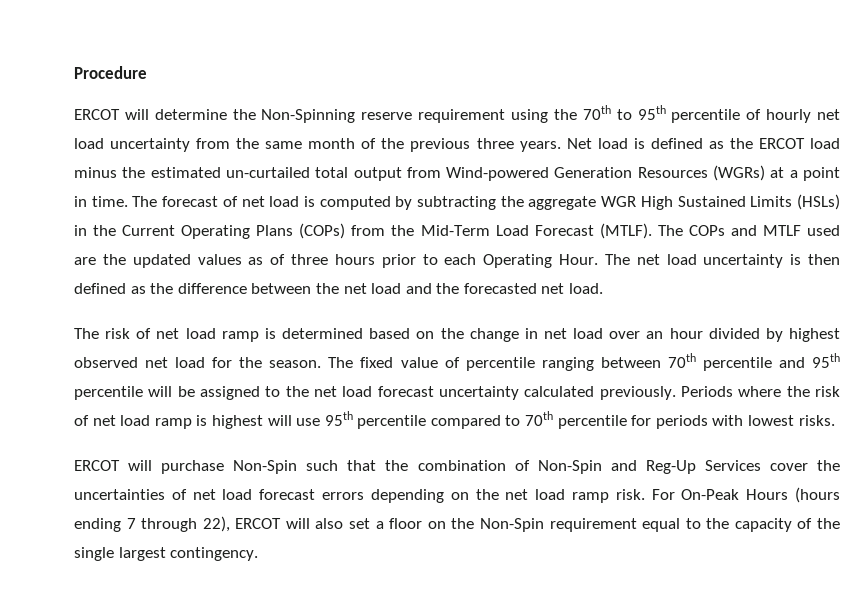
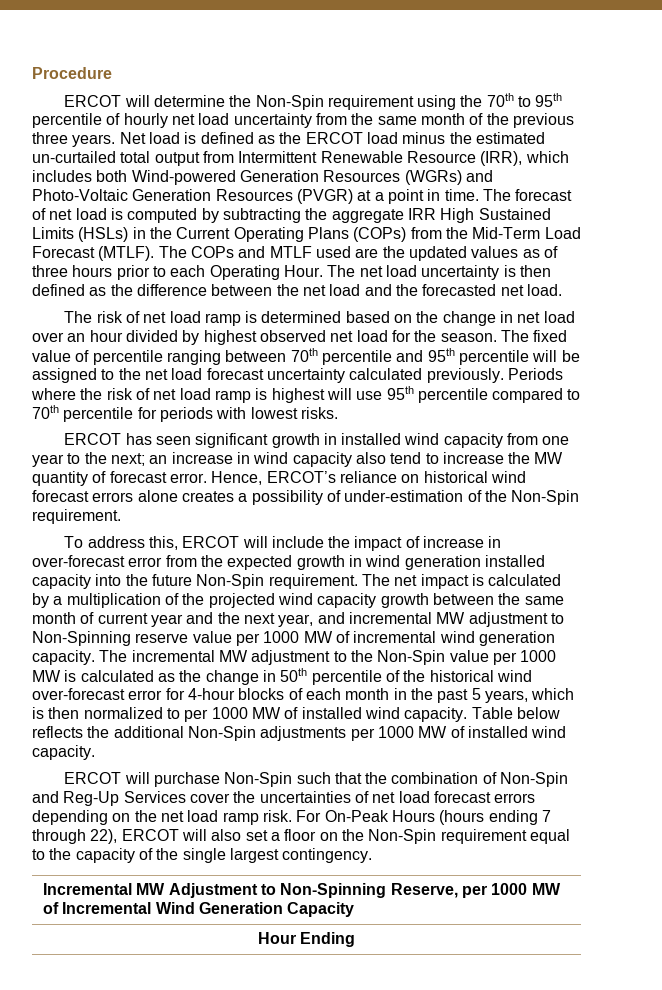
- ERCOT will determine the Non-Spinning reserve requirement using the 70th to 95th percentile of hourly net load uncertainty from the same month of the previous three years.
+ ERCOT will determine the Non-Spin requirement using the 70th to 95th percentile of hourly net load uncertainty from the same month of the previous three years.
- Net load is defined as the ERCOT load minus the estimated un-curtailed total output from Wind-powered Generation Resources (WGRs) at a point in time.
+ Net load is defined as the ERCOT load minus the estimated un-curtailed total output from Intermittent Renewable Resource (IRR), which includes both Wind-powered Generation Resources (WGRs) and Photo-Voltaic Generation Resources (PVGR) at a point in time.
- The forecast of net load is computed by subtracting the aggregate WGR High Sustained Limits (HSLs) in the Current Operating Plans (COPs) from the Mid-Term Load Forecast (MTLF).
+ The forecast of net load is computed by subtracting the aggregate IRR High Sustained Limits (HSLs) in the Current Operating Plans (COPs) from the Mid-Term Load Forecast (MTLF).
+ ERCOT has seen significant growth in installed wind capacity from one year to the next; an increase in wind capacity also tend to increase the MW quantity of forecast error. Hence, ERCOT’s reliance on historical wind forecast errors alone creates a possibility of under-estimation of the Non-Spin requirement.
+ To address this, ERCOT will include the impact of increase in over-forecast error from the expected growth in wind generation installed capacity into the future Non-Spin requirement. The net impact is calculated by a multiplication of the projected wind capacity growth between the same month of current year and the next year, and incremental MW adjustment to Non-Spinning reserve value per 1000 MW of incremental wind generation capacity. The incremental MW adjustment to the Non-Spin value per 1000 MW is calculated as the change in 50th percentile of the historical wind over-forecast error for 4-hour blocks of each month in the past 5 years, which is then normalized to per 1000 MW of installed wind capacity. Table below reflects the additional Non-Spin adjustments per 1000 MW of installed wind capacity.
+ Incremental MW Adjustment to Non-Spinning Reserve, per 1000 MW of Incremental Wind Generation Capacity
+ Hour Ending

